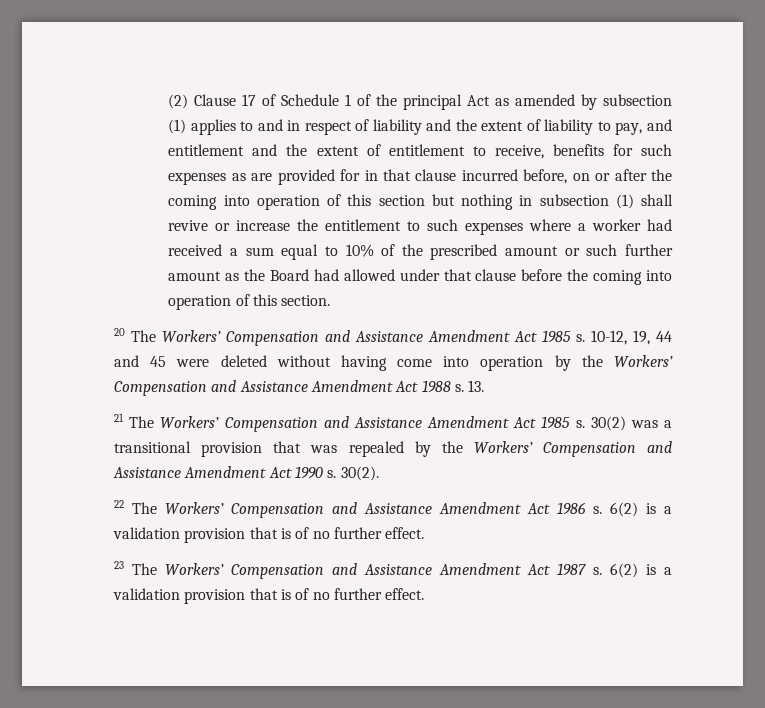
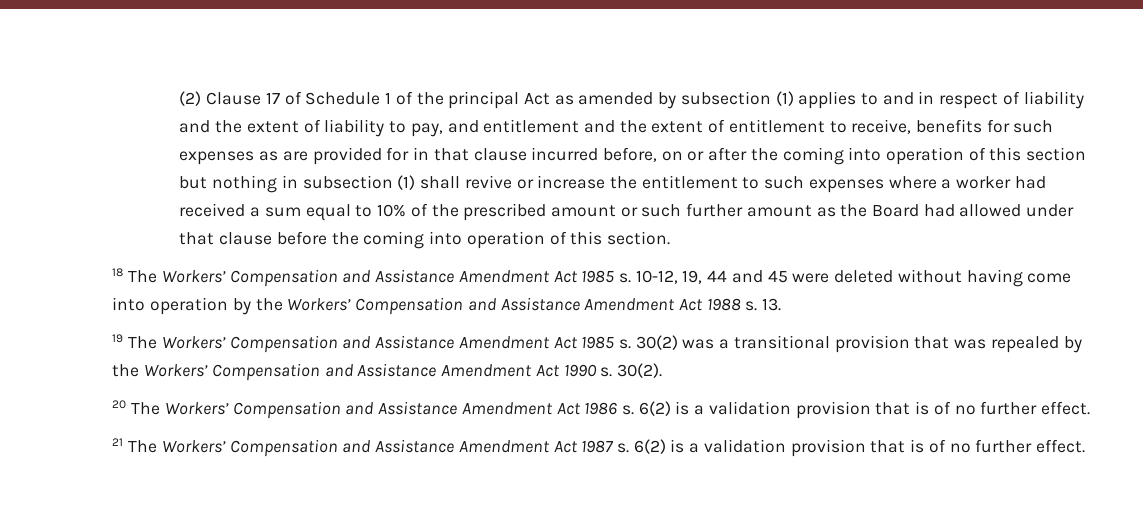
- 20 The Workers’ Compensation and Assistance Amendment Act 1985 s.
+ 18 The Workers’ Compensation and Assistance Amendment Act 1985 s.
- 21 The Workers’ Compensation and Assistance Amendment Act 1985 s.
+ 19 The Workers’ Compensation and Assistance Amendment Act 1985 s.
- 22 The Workers’ Compensation and Assistance Amendment Act 1986 s.
+ 20 The Workers’ Compensation and Assistance Amendment Act 1986 s.
- 23 The Workers’ Compensation and Assistance Amendment Act 1987 s.
+ 21 The Workers’ Compensation and Assistance Amendment Act 1987 s.

